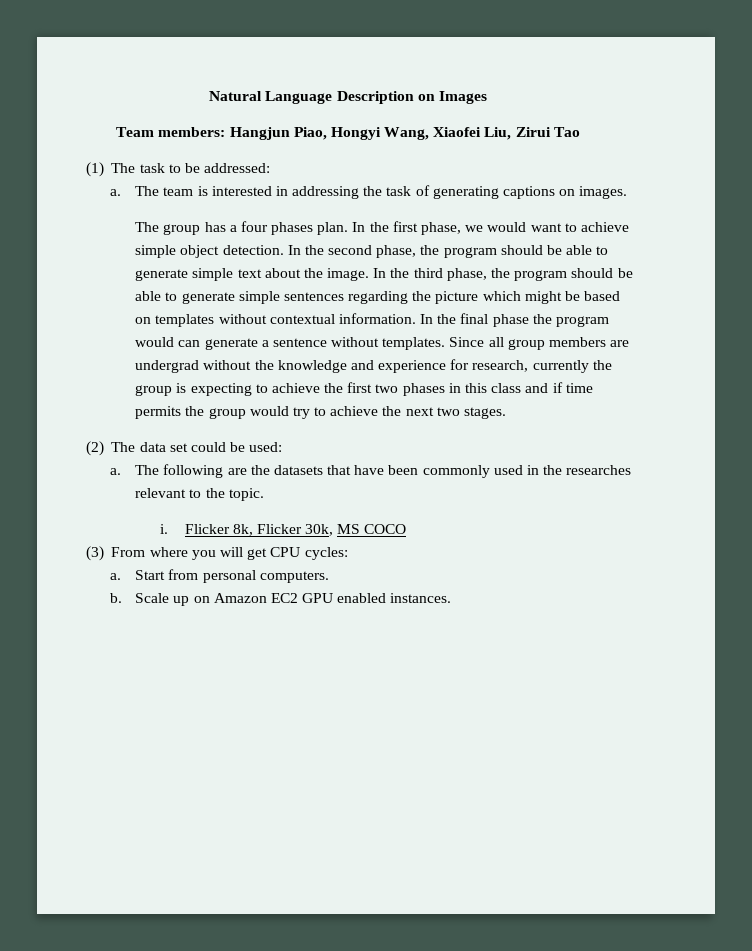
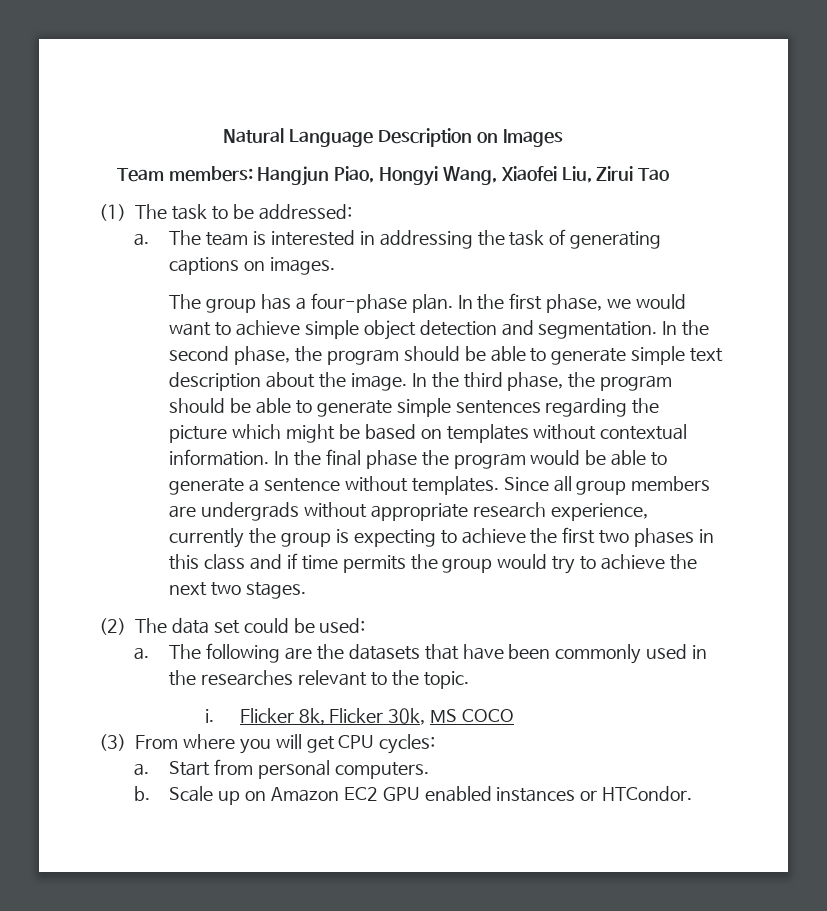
- The group has a four phases plan.
+ The group has a four-phase plan.
- In the first phase, we would want to achieve simple object detection.
+ In the first phase, we would want to achieve simple object detection and segmentation.
- In the second phase, the program should be able to generate simple text about the image.
+ In the second phase, the program should be able to generate simple text description about the image.
- In the final phase the program would can generate a sentence without templates.
+ In the final phase the program would be able to generate a sentence without templates.
- Since all group members are undergrad without the knowledge and experience for research, currently the group is expecting to achieve the first two phases in this class and if time permits the group would try to achieve the next two stages.
+ Since all group members are undergrads without appropriate research experience, currently the group is expecting to achieve the first two phases in this class and if time permits the group would try to achieve the next two stages.
- Scale up on Amazon EC2 GPU enabled instances.
+ Scale up on Amazon EC2 GPU enabled instances or HTCondor.

